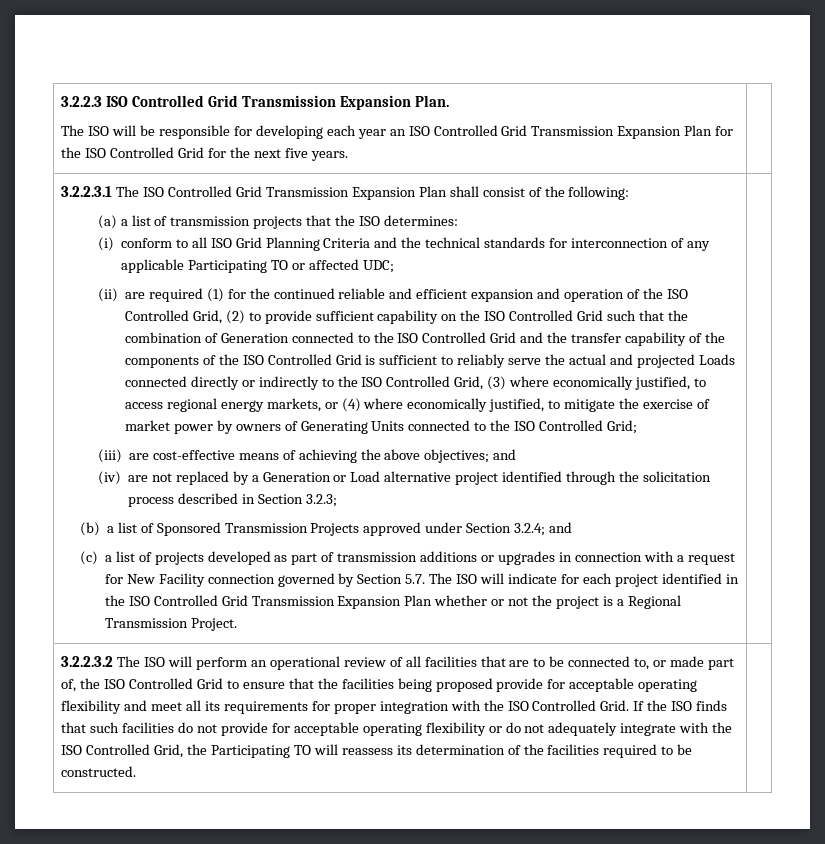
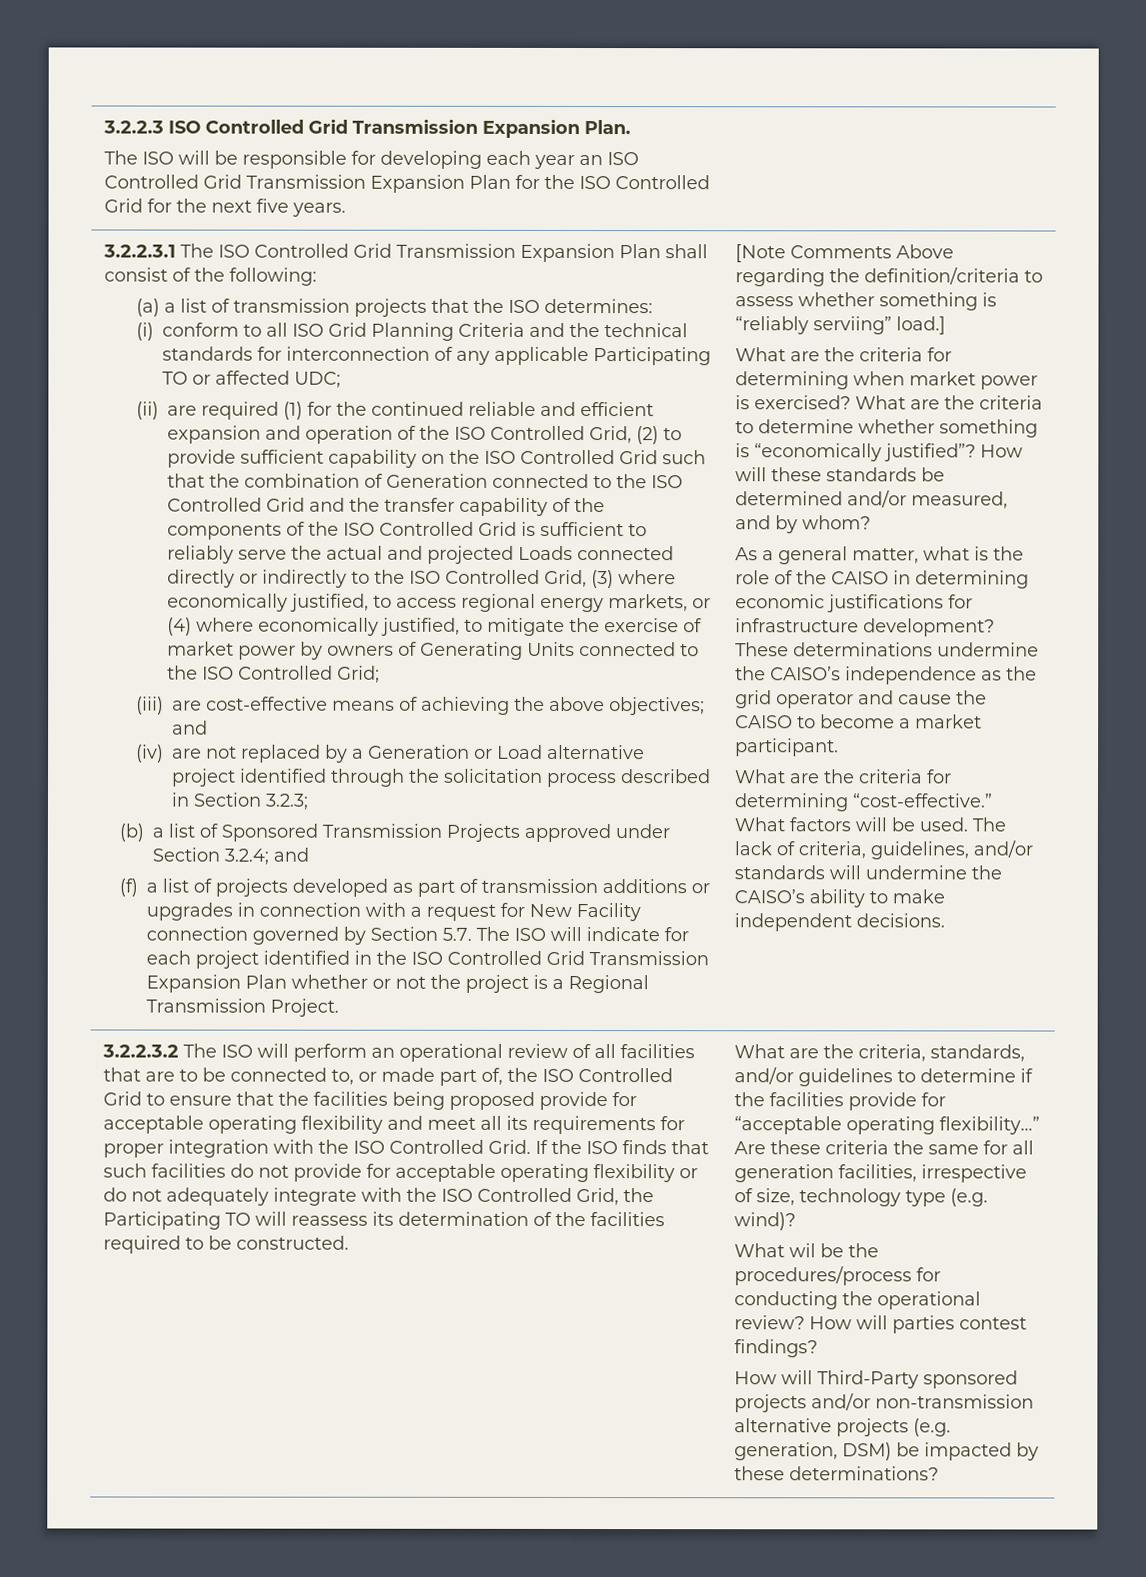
- (c) a list of projects developed as part of transmission additions or upgrades in connection with a request for New Facility connection governed by Section 5.7. The ISO will indicate for each project identified in the ISO Controlled Grid Transmission Expansion Plan whether or not the project is a Regional Transmission Project.
+ (f) a list of projects developed as part of transmission additions or upgrades in connection with a request for New Facility connection governed by Section 5.7. The ISO will indicate for each project identified in the ISO Controlled Grid Transmission Expansion Plan whether or not the project is a Regional Transmission Project.
+ [Note Comments Above regarding the definition/criteria to assess whether something is “reliably serviing” load.]
+ What are the criteria for determining when market power is exercised? What are the criteria to determine whether something is “economically justified”? How will these standards be determined and/or measured, and by whom?
+ As a general matter, what is the role of the CAISO in determining economic justifications for infrastructure development? These determinations undermine the CAISO’s independence as the grid operator and cause the CAISO to become a market participant.
+ What are the criteria for determining “cost-effective.” What factors will be used. The lack of criteria, guidelines, and/or standards will undermine the CAISO’s ability to make independent decisions.
+ What are the criteria, standards, and/or guidelines to determine if the facilities provide for “acceptable operating flexibility…” Are these criteria the same for all generation facilities, irrespective of size, technology type (e.g. wind)?
+ What wil be the procedures/process for conducting the operational review? How will parties contest findings?
+ How will Third-Party sponsored projects and/or non-transmission alternative projects (e.g. generation, DSM) be impacted by these determinations?

